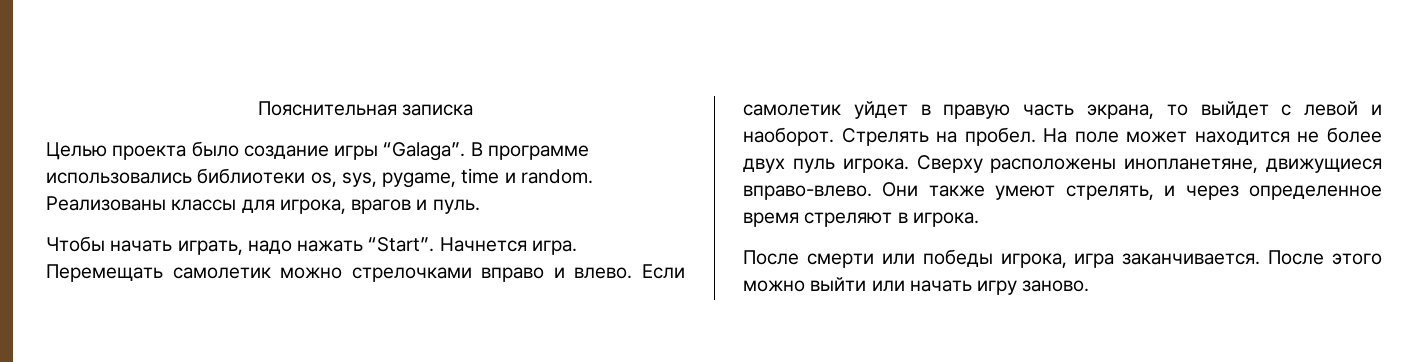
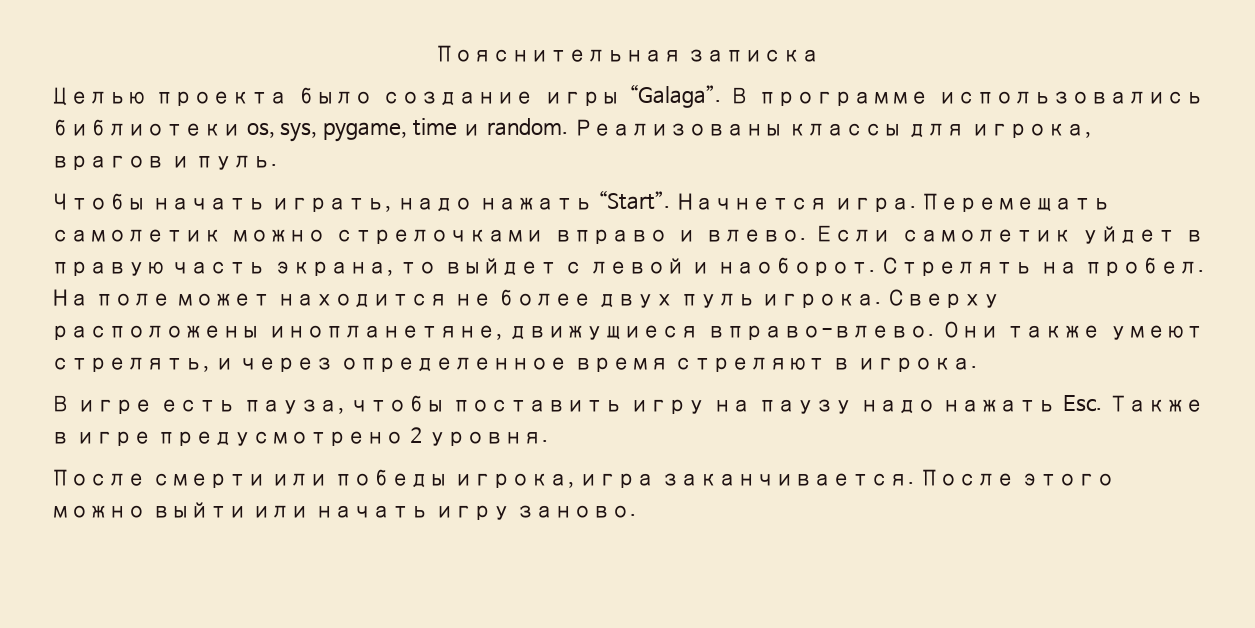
+ В игре есть пауза, чтобы поставить игру на паузу надо нажать Esc. Также в игре предусмотрено 2 уровня.

